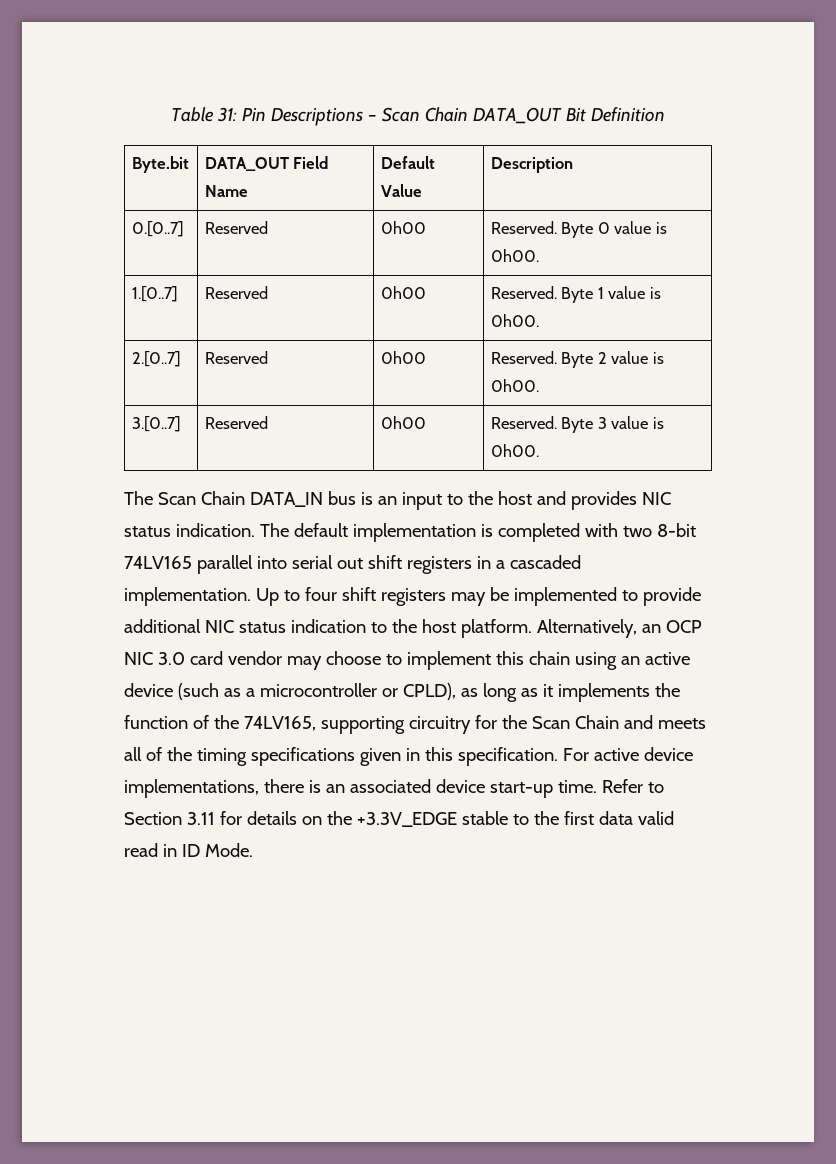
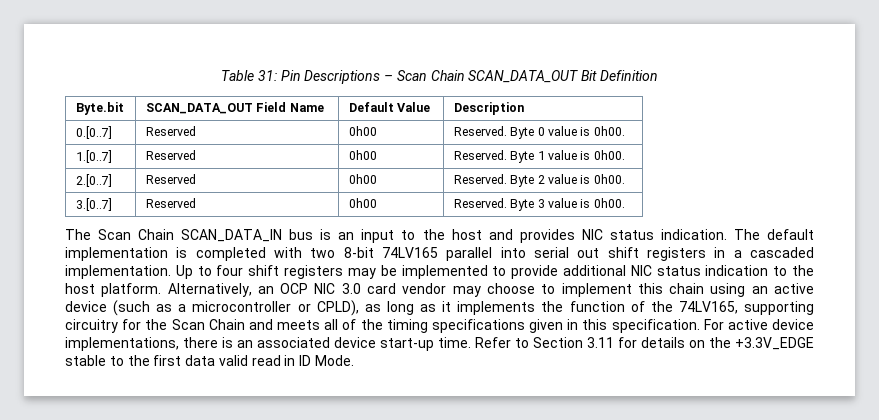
- Table 31: Pin Descriptions – Scan Chain DATA_OUT Bit Definition
+ Table 31: Pin Descriptions – Scan Chain SCAN_DATA_OUT Bit Definition
- Byte.bit | DATA_OUT Field Name | Default Value | Description
+ Byte.bit | SCAN_DATA_OUT Field Name | Default Value | Description
- The Scan Chain DATA_IN bus is an input to the host and provides NIC status indication.
+ The Scan Chain SCAN_DATA_IN bus is an input to the host and provides NIC status indication.

